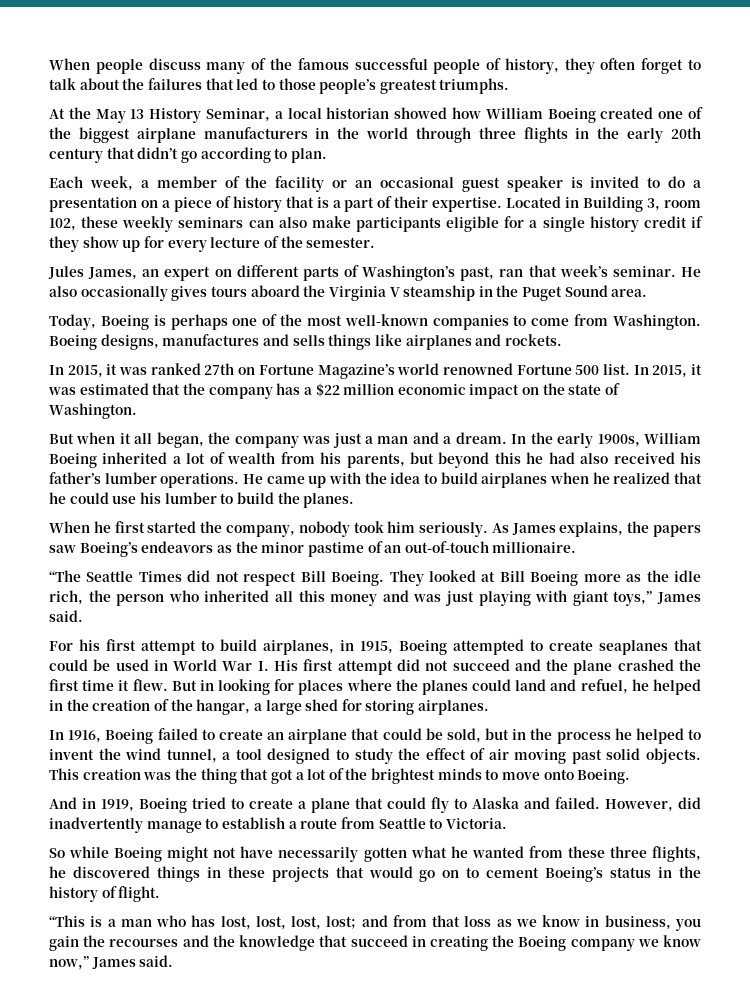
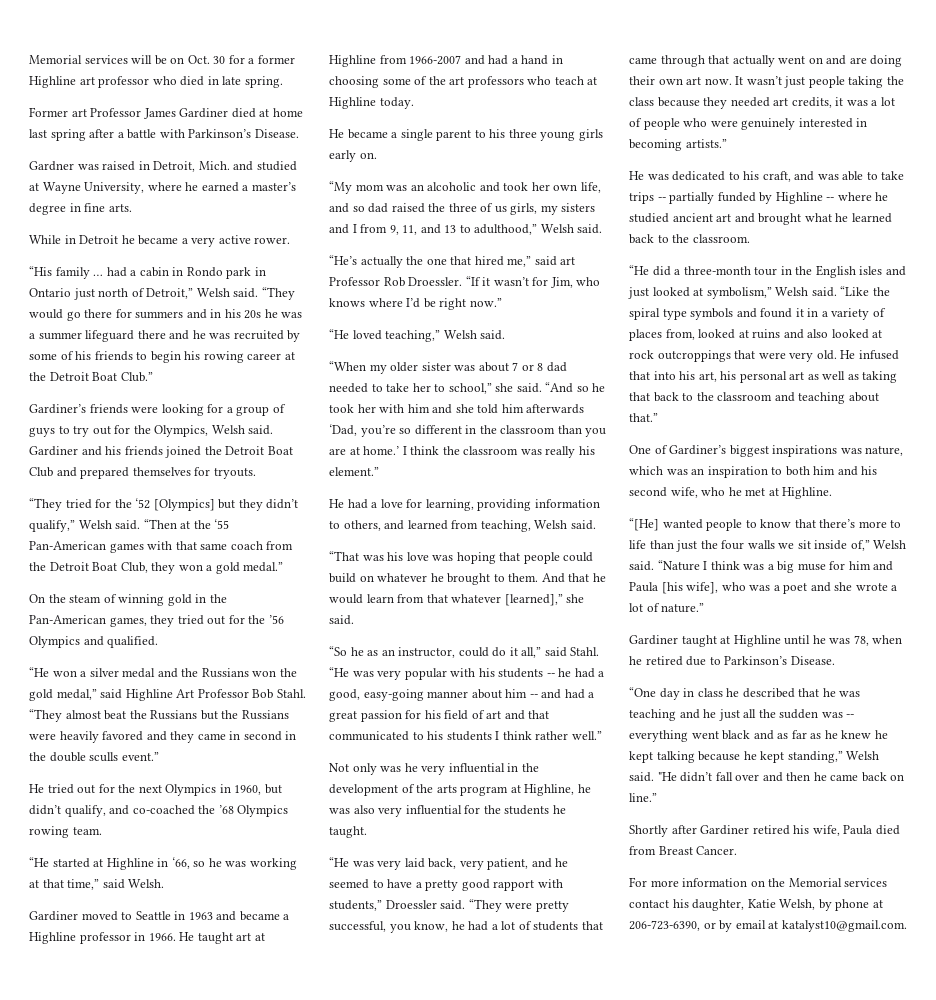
- When people discuss many of the famous successful people of history, they often forget to talk about the failures that led to those people’s greatest triumphs.
- At the May 13 History Seminar, a local historian showed how William Boeing created one of the biggest airplane manufacturers in the world through three flights in the early 20th century that didn’t go according to plan.
- Each week, a member of the facility or an occasional guest speaker is invited to do a presentation on a piece of history that is a part of their expertise. Located in Building 3, room 102, these weekly seminars can also make participants eligible for a single history credit if they show up for every lecture of the semester.
- Jules James, an expert on different parts of Washington’s past, ran that week’s seminar. He also occasionally gives tours aboard the Virginia V steamship in the Puget Sound area.
- Today, Boeing is perhaps one of the most well-known companies to come from Washington. Boeing designs, manufactures and sells things like airplanes and rockets.
- In 2015, it was ranked 27th on Fortune Magazine’s world renowned Fortune 500 list. In 2015, it was estimated that the company has a $22 million economic impact on the state of Washington.
- But when it all began, the company was just a man and a dream. In the early 1900s, William Boeing inherited a lot of wealth from his parents, but beyond this he had also received his father’s lumber operations. He came up with the idea to build airplanes when he realized that he could use his lumber to build the planes.
- When he first started the company, nobody took him seriously. As James explains, the papers saw Boeing’s endeavors as the minor pastime of an out-of-touch millionaire.
- “The Seattle Times did not respect Bill Boeing. They looked at Bill Boeing more as the idle rich, the person who inherited all this money and was just playing with giant toys,” James said.
- For his first attempt to build airplanes, in 1915, Boeing attempted to create seaplanes that could be used in World War I. His first attempt did not succeed and the plane crashed the first time it flew. But in looking for places where the planes could land and refuel, he helped in the creation of the hangar, a large shed for storing airplanes.
- In 1916, Boeing failed to create an airplane that could be sold, but in the process he helped to invent the wind tunnel, a tool designed to study the effect of air moving past solid objects. This creation was the thing that got a lot of the brightest minds to move onto Boeing.
- And in 1919, Boeing tried to create a plane that could fly to Alaska and failed. However, did inadvertently manage to establish a route from Seattle to Victoria.
- So while Boeing might not have necessarily gotten what he wanted from these three flights, he discovered things in these projects that would go on to cement Boeing’s status in the history of flight.
- “This is a man who has lost, lost, lost, lost; and from that loss as we know in business, you gain the recourses and the knowledge that succeed in creating the Boeing company we know now,” James said.
+ Memorial services will be on Oct. 30 for a former Highline art professor who died in late spring.
+ Former art Professor James Gardiner died at home last spring after a battle with Parkinson’s Disease.
+ Gardner was raised in Detroit, Mich. and studied at Wayne University, where he earned a master’s degree in fine arts.
+ While in Detroit he became a very active rower.
+ “His family … had a cabin in Rondo park in Ontario just north of Detroit,” Welsh said. “They would go there for summers and in his 20s he was a summer lifeguard there and he was recruited by some of his friends to begin his rowing career at the Detroit Boat Club.”
+ Gardiner’s friends were looking for a group of guys to try out for the Olympics, Welsh said. Gardiner and his friends joined the Detroit Boat Club and prepared themselves for tryouts.
+ “They tried for the ‘52 [Olympics] but they didn’t qualify,” Welsh said. “Then at the ‘55 Pan-American games with that same coach from the Detroit Boat Club, they won a gold medal.”
+ On the steam of winning gold in the Pan-American games, they tried out for the ’56 Olympics and qualified.
+ “He won a silver medal and the Russians won the gold medal,” said Highline Art Professor Bob Stahl. “They almost beat the Russians but the Russians were heavily favored and they came in second in the double sculls event.”
+ He tried out for the next Olympics in 1960, but didn’t qualify, and co-coached the ’68 Olympics rowing team.
+ “He started at Highline in ‘66, so he was working at that time,” said Welsh.
+ Gardiner moved to Seattle in 1963 and became a Highline professor in 1966. He taught art at Highline from 1966-2007 and had a hand in choosing some of the art professors who teach at Highline today.
+ He became a single parent to his three young girls early on.
+ “My mom was an alcoholic and took her own life, and so dad raised the three of us girls, my sisters and I from 9, 11, and 13 to adulthood,” Welsh said.
+ “He’s actually the one that hired me,” said art Professor Rob Droessler. “If it wasn’t for Jim, who knows where I’d be right now.”
+ “He loved teaching,” Welsh said.
+ “When my older sister was about 7 or 8 dad needed to take her to school,” she said. “And so he took her with him and she told him afterwards ‘Dad, you’re so different in the classroom than you are at home.’ I think the classroom was really his element.”
+ He had a love for learning, providing information to others, and learned from teaching, Welsh said.
+ “That was his love was hoping that people could build on whatever he brought to them. And that he would learn from that whatever [learned],” she said.
+ “So he as an instructor, could do it all,” said Stahl. “He was very popular with his students -- he had a good, easy-going manner about him -- and had a great passion for his field of art and that communicated to his students I think rather well.”
+ Not only was he very influential in the development of the arts program at Highline, he was also very influential for the students he taught.
+ “He was very laid back, very patient, and he seemed to have a pretty good rapport with students,” Droessler said. “They were pretty successful, you know, he had a lot of students that came through that actually went on and are doing their own art now. It wasn’t just people taking the class because they needed art credits, it was a lot of people who were genuinely interested in becoming artists.”
+ He was dedicated to his craft, and was able to take trips -- partially funded by Highline -- where he studied ancient art and brought what he learned back to the classroom.
+ “He did a three-month tour in the English isles and just looked at symbolism,” Welsh said. “Like the spiral type symbols and found it in a variety of places from, looked at ruins and also looked at rock outcroppings that were very old. He infused that into his art, his personal art as well as taking that back to the classroom and teaching about that.”
+ One of Gardiner’s biggest inspirations was nature, which was an inspiration to both him and his second wife, who he met at Highline.
+ “[He] wanted people to know that there’s more to life than just the four walls we sit inside of,” Welsh said. “Nature I think was a big muse for him and Paula [his wife], who was a poet and she wrote a lot of nature.”
+ Gardiner taught at Highline until he was 78, when he retired due to Parkinson’s Disease.
+ “One day in class he described that he was teaching and he just all the sudden was -- everything went black and as far as he knew he kept talking because he kept standing,” Welsh said. "He didn’t fall over and then he came back on line.”
+ Shortly after Gardiner retired his wife, Paula died from Breast Cancer.
+ For more information on the Memorial services contact his daughter, Katie Welsh, by phone at 206-723-6390, or by email at katalyst10@gmail.com.

